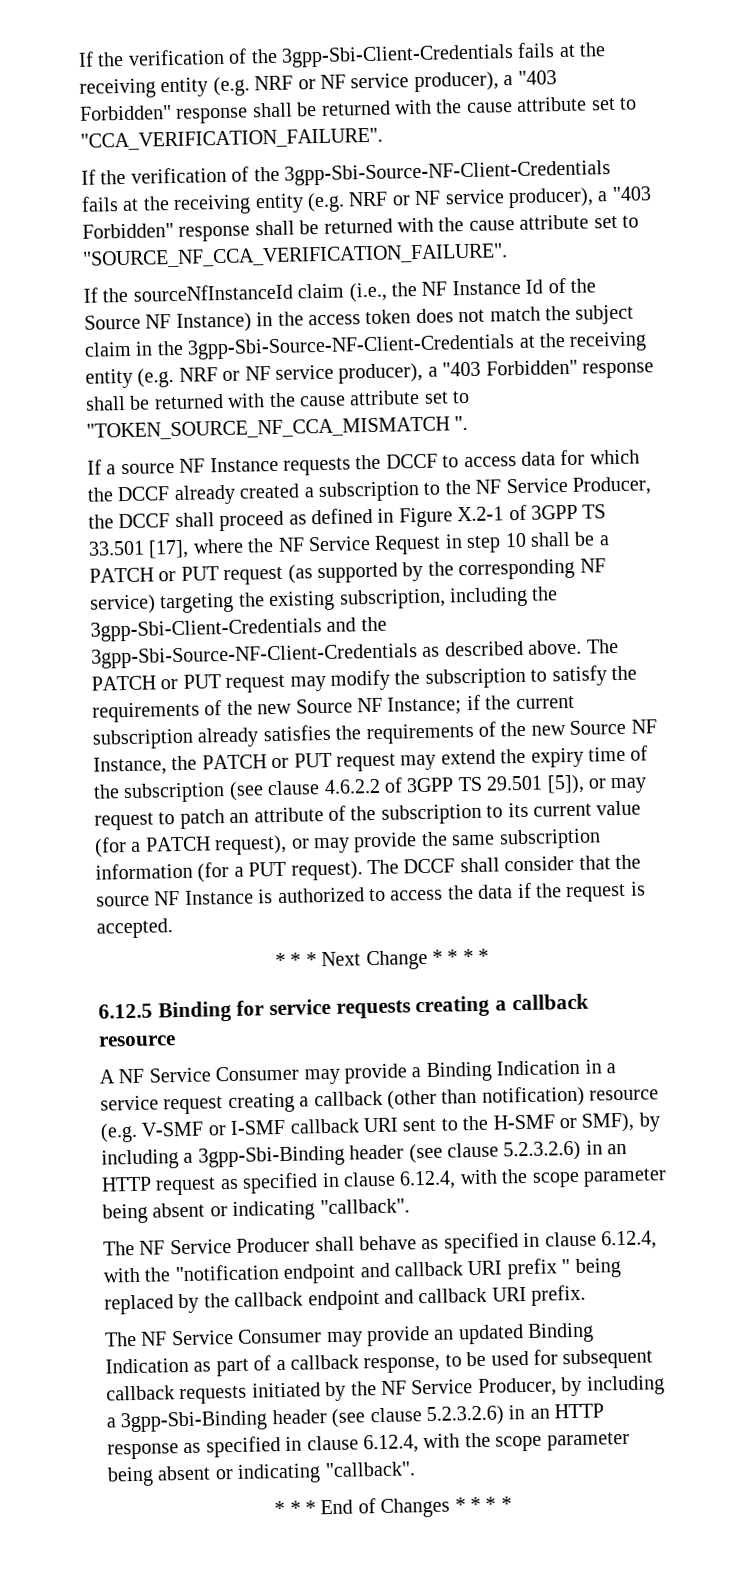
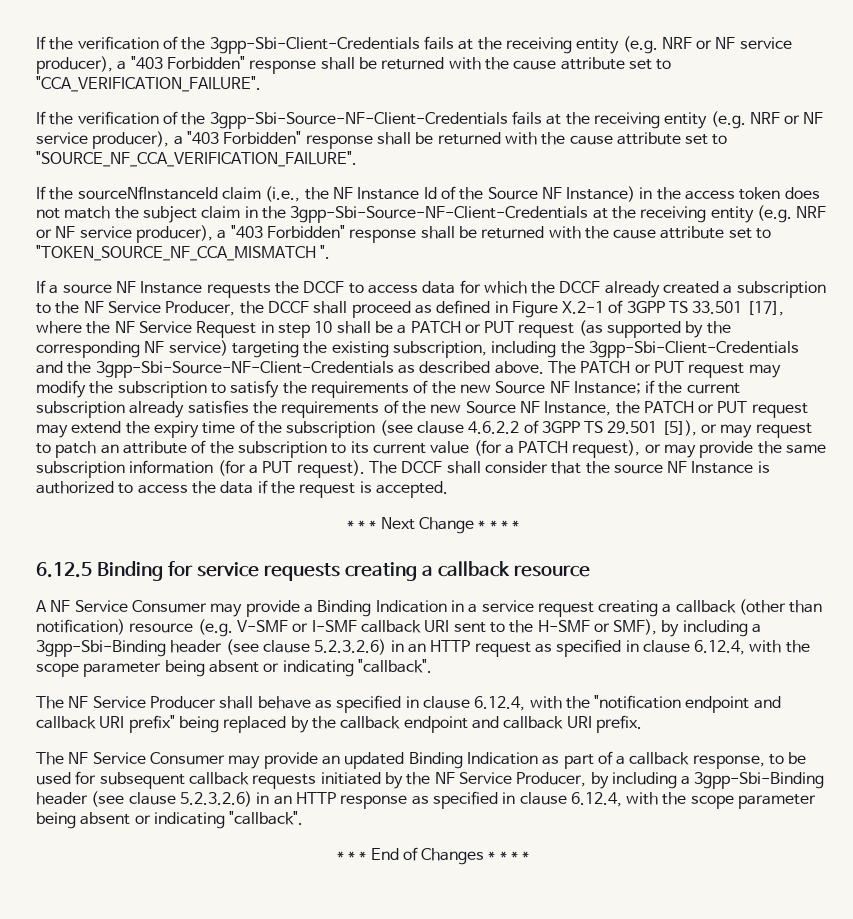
- The NF Service Producer shall behave as specified in clause 6.12.4, with the "notification endpoint and callback URI prefix " being replaced by the callback endpoint and callback URI prefix.
+ The NF Service Producer shall behave as specified in clause 6.12.4, with the "notification endpoint and callback URI prefix" being replaced by the callback endpoint and callback URI prefix.

